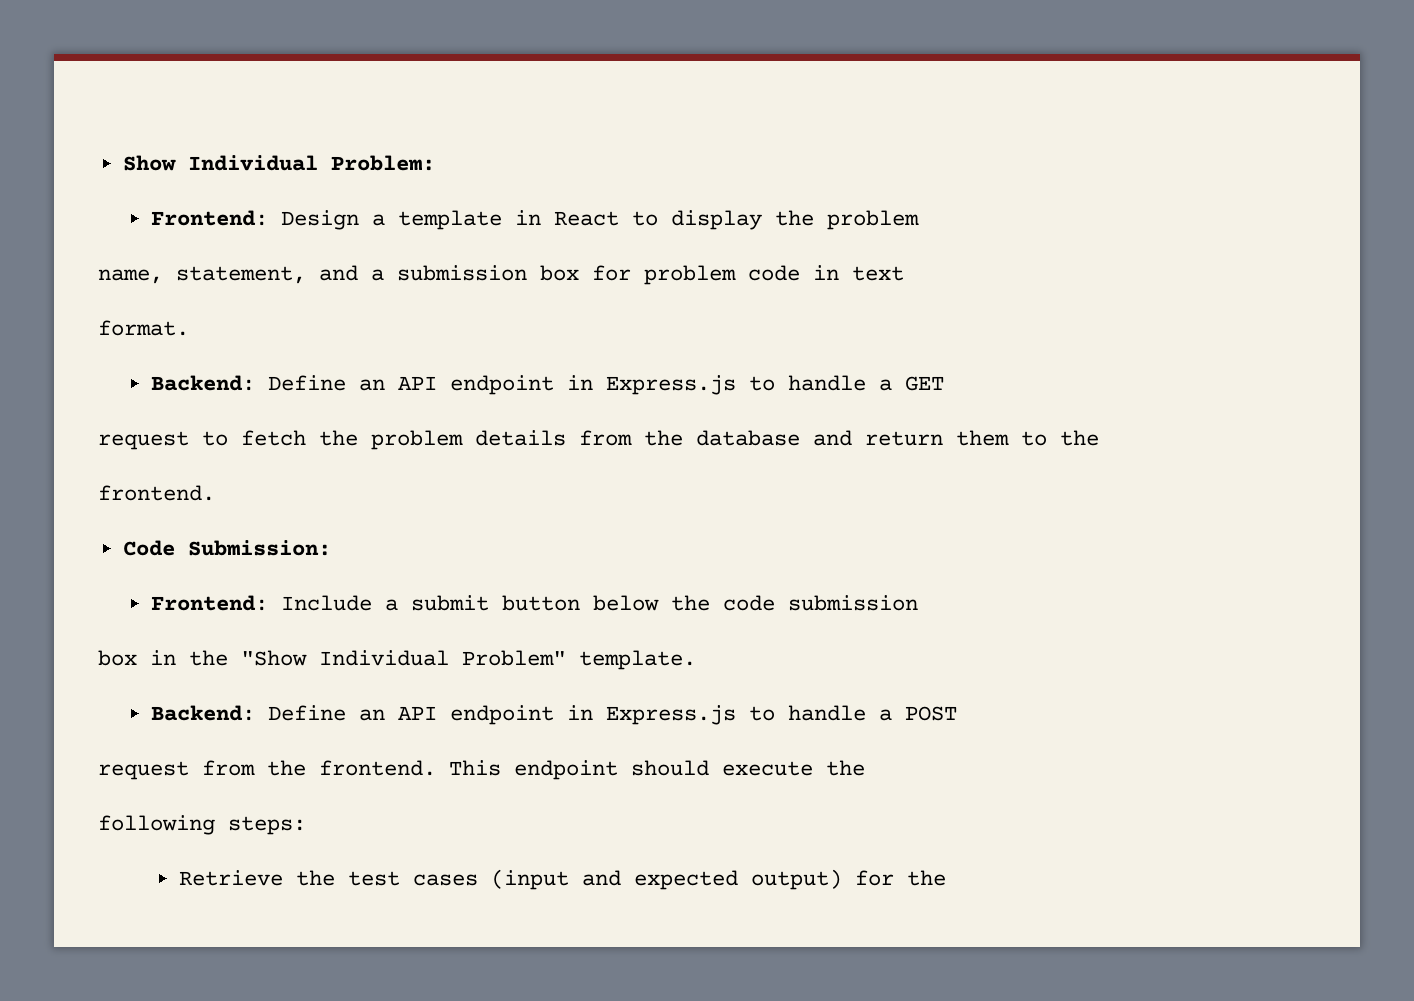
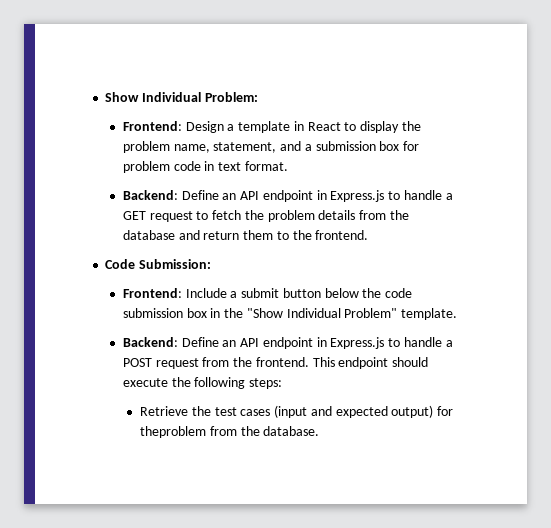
- Frontend: Design a template in React to display the problem
- name, statement, and a submission box for problem code in text
- format.
+ Frontend: Design a template in React to display the problem name, statement, and a submission box for problem code in text format.
- Backend: Define an API endpoint in Express.js to handle a GET
- request to fetch the problem details from the database and return them to the
- frontend.
+ Backend: Define an API endpoint in Express.js to handle a GET request to fetch the problem details from the database and return them to the frontend.
- Frontend: Include a submit button below the code submission
- box in the "Show Individual Problem" template.
+ Frontend: Include a submit button below the code submission box in the "Show Individual Problem" template.
- Backend: Define an API endpoint in Express.js to handle a POST
- request from the frontend.
+ Backend: Define an API endpoint in Express.js to handle a POST request from the frontend.
- This endpoint should execute the
- following steps:
+ This endpoint should execute the following steps:
- Retrieve the test cases (input and expected output) for the
+ Retrieve the test cases (input and expected output) for theproblem from the database.

